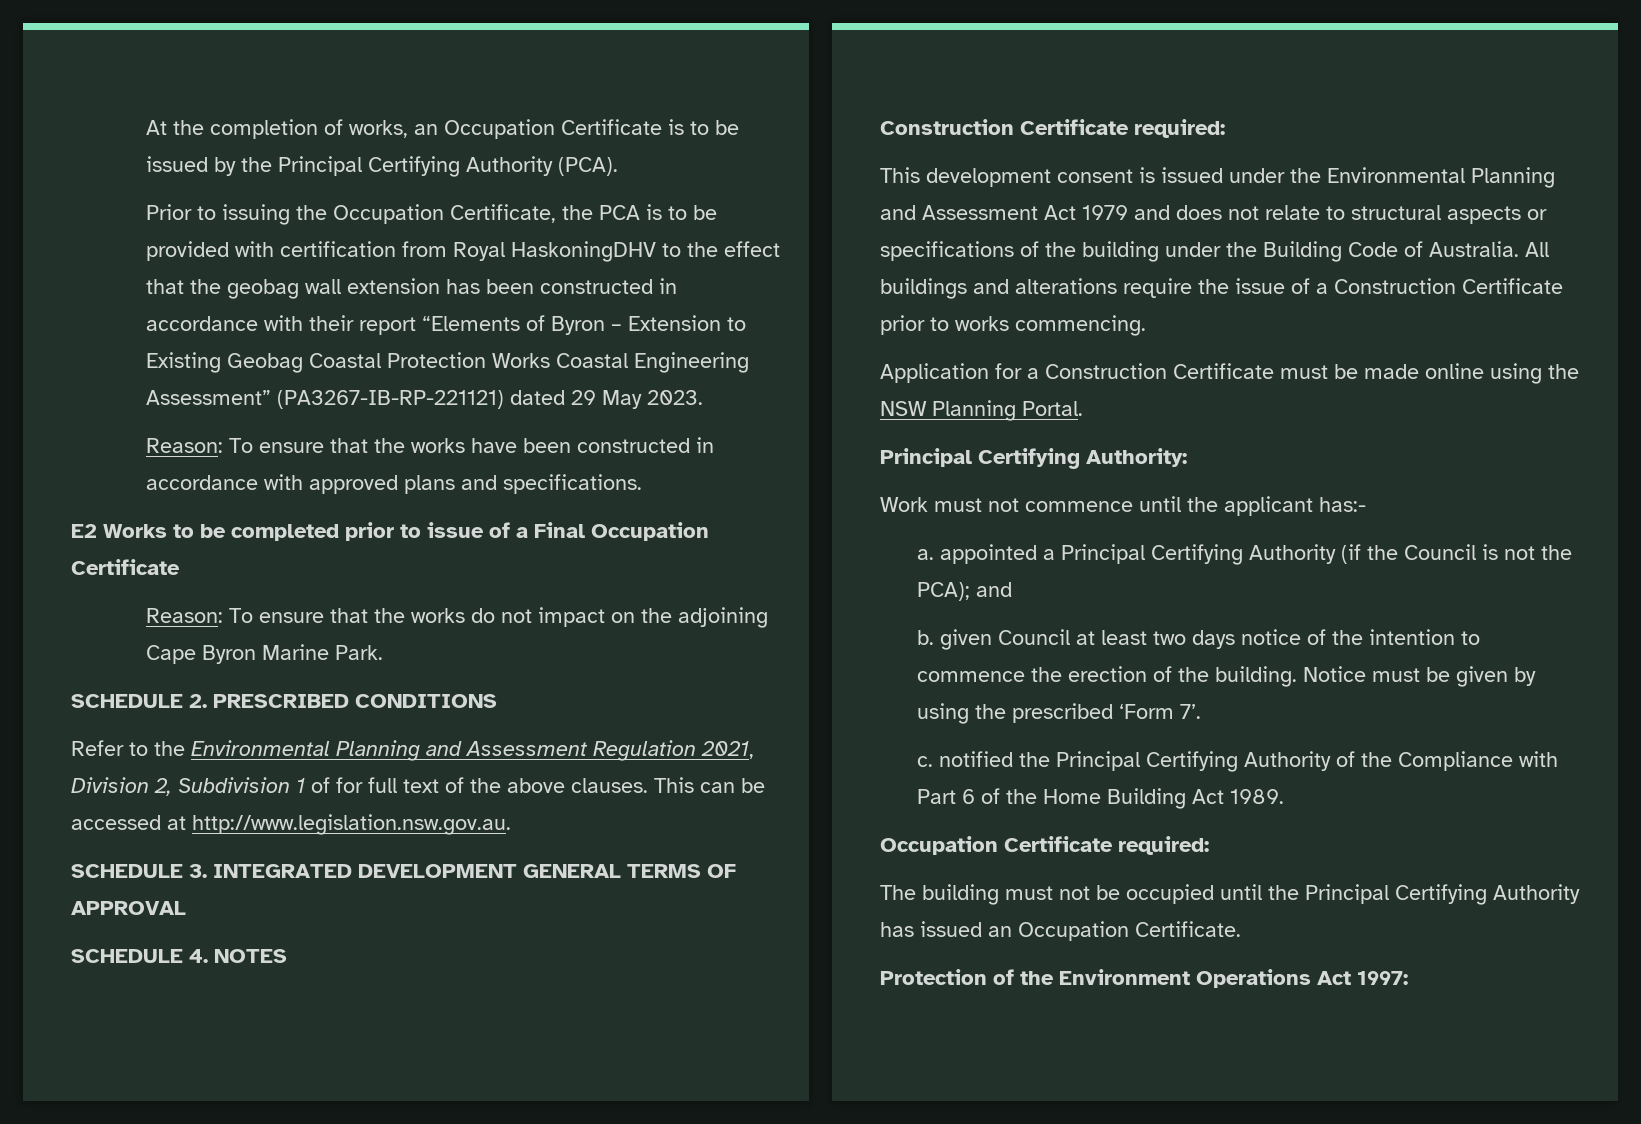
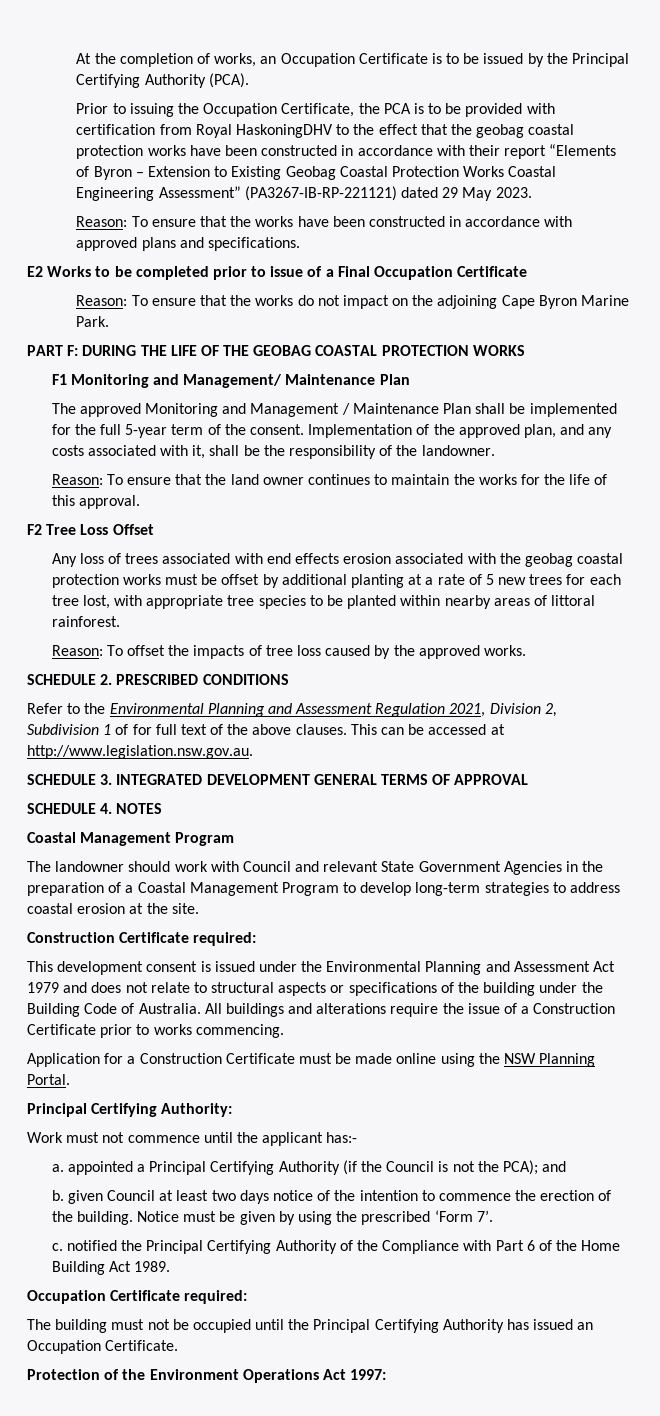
- Prior to issuing the Occupation Certificate, the PCA is to be provided with certification from Royal HaskoningDHV to the effect that the geobag wall extension has been constructed in accordance with their report “Elements of Byron – Extension to Existing Geobag Coastal Protection Works Coastal Engineering Assessment” (PA3267-IB-RP-221121) dated 29 May 2023.
+ Prior to issuing the Occupation Certificate, the PCA is to be provided with certification from Royal HaskoningDHV to the effect that the geobag coastal protection works have been constructed in accordance with their report “Elements of Byron – Extension to Existing Geobag Coastal Protection Works Coastal Engineering Assessment” (PA3267-IB-RP-221121) dated 29 May 2023.
+ PART F: DURING THE LIFE OF THE GEOBAG COASTAL PROTECTION WORKS
+ F1 Monitoring and Management/ Maintenance Plan
+ The approved Monitoring and Management / Maintenance Plan shall be implemented for the full 5-year term of the consent. Implementation of the approved plan, and any costs associated with it, shall be the responsibility of the landowner.
+ Reason: To ensure that the land owner continues to maintain the works for the life of this approval.
+ F2 Tree Loss Offset
+ Any loss of trees associated with end effects erosion associated with the geobag coastal protection works must be offset by additional planting at a rate of 5 new trees for each tree lost, with appropriate tree species to be planted within nearby areas of littoral rainforest.
+ Reason: To offset the impacts of tree loss caused by the approved works.
  SCHEDULE 4. NOTES
+ Coastal Management Program
+ The landowner should work with Council and relevant State Government Agencies in the preparation of a Coastal Management Program to develop long-term strategies to address coastal erosion at the site.

